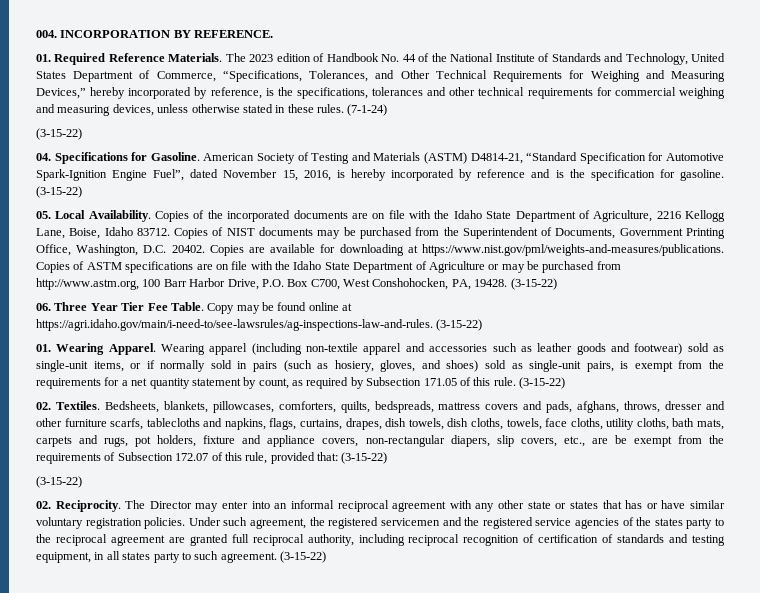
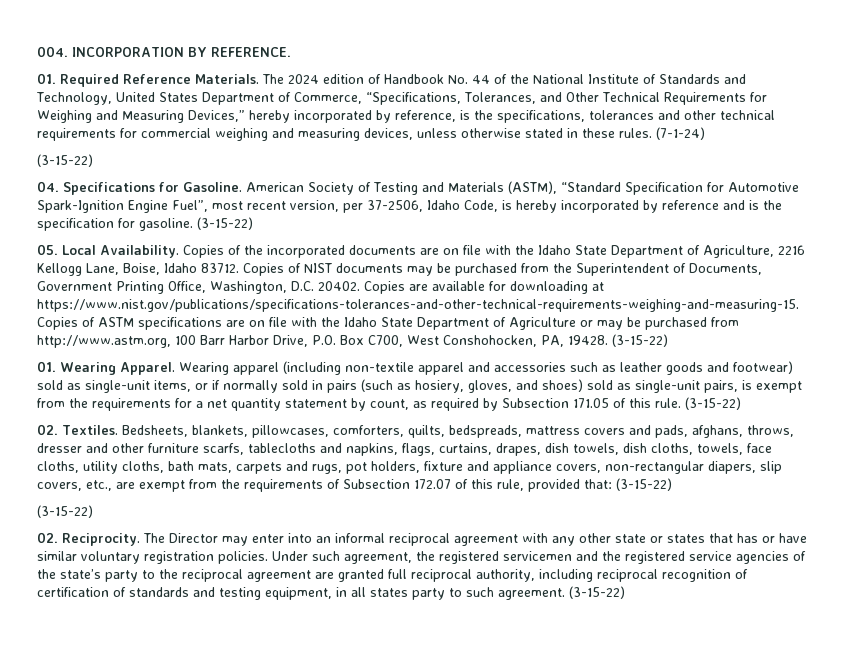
- The 2023 edition of Handbook No. 44 of the National Institute of Standards and Technology, United States Department of Commerce, “Specifications, Tolerances, and Other Technical Requirements for Weighing and Measuring Devices,” hereby incorporated by reference, is the specifications, tolerances and other technical requirements for commercial weighing and measuring devices, unless otherwise stated in these rules.
+ The 2024 edition of Handbook No. 44 of the National Institute of Standards and Technology, United States Department of Commerce, “Specifications, Tolerances, and Other Technical Requirements for Weighing and Measuring Devices,” hereby incorporated by reference, is the specifications, tolerances and other technical requirements for commercial weighing and measuring devices, unless otherwise stated in these rules.
- American Society of Testing and Materials (ASTM) D4814-21, “Standard Specification for Automotive Spark-Ignition Engine Fuel”, dated November 15, 2016, is hereby incorporated by reference and is the specification for gasoline.
+ American Society of Testing and Materials (ASTM), “Standard Specification for Automotive Spark-Ignition Engine Fuel”, most recent version, per 37-2506, Idaho Code, is hereby incorporated by reference and is the specification for gasoline.
- Copies are available for downloading at https://www.nist.gov/pml/weights-and-measures/publications. Copies of ASTM specifications are on file with the Idaho State Department of Agriculture or may be purchased from http://www.astm.org, 100 Barr Harbor Drive, P.O. Box C700, West Conshohocken, PA, 19428.
+ Copies are available for downloading at https://www.nist.gov/publications/specifications-tolerances-and-other-technical-requirements-weighing-and-measuring-15. Copies of ASTM specifications are on file with the Idaho State Department of Agriculture or may be purchased from http://www.astm.org, 100 Barr Harbor Drive, P.O. Box C700, West Conshohocken, PA, 19428.
- 06. Three Year Tier Fee Table. Copy may be found online at https://agri.idaho.gov/main/i-need-to/see-lawsrules/ag-inspections-law-and-rules. (3-15-22)
- Bedsheets, blankets, pillowcases, comforters, quilts, bedspreads, mattress covers and pads, afghans, throws, dresser and other furniture scarfs, tablecloths and napkins, flags, curtains, drapes, dish towels, dish cloths, towels, face cloths, utility cloths, bath mats, carpets and rugs, pot holders, fixture and appliance covers, non-rectangular diapers, slip covers, etc., are be exempt from the requirements of Subsection 172.07 of this rule, provided that:
+ Bedsheets, blankets, pillowcases, comforters, quilts, bedspreads, mattress covers and pads, afghans, throws, dresser and other furniture scarfs, tablecloths and napkins, flags, curtains, drapes, dish towels, dish cloths, towels, face cloths, utility cloths, bath mats, carpets and rugs, pot holders, fixture and appliance covers, non-rectangular diapers, slip covers, etc., are exempt from the requirements of Subsection 172.07 of this rule, provided that:
- Under such agreement, the registered servicemen and the registered service agencies of the states party to the reciprocal agreement are granted full reciprocal authority, including reciprocal recognition of certification of standards and testing equipment, in all states party to such agreement.
+ Under such agreement, the registered servicemen and the registered service agencies of the state’s party to the reciprocal agreement are granted full reciprocal authority, including reciprocal recognition of certification of standards and testing equipment, in all states party to such agreement.

